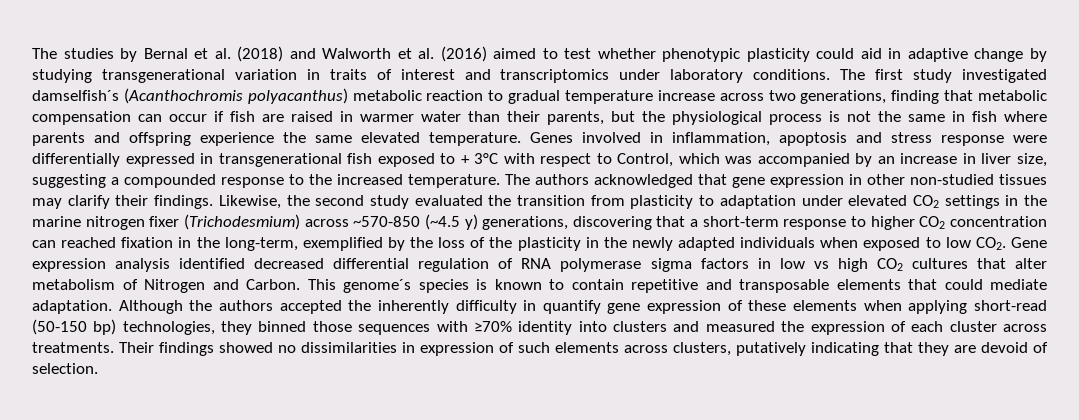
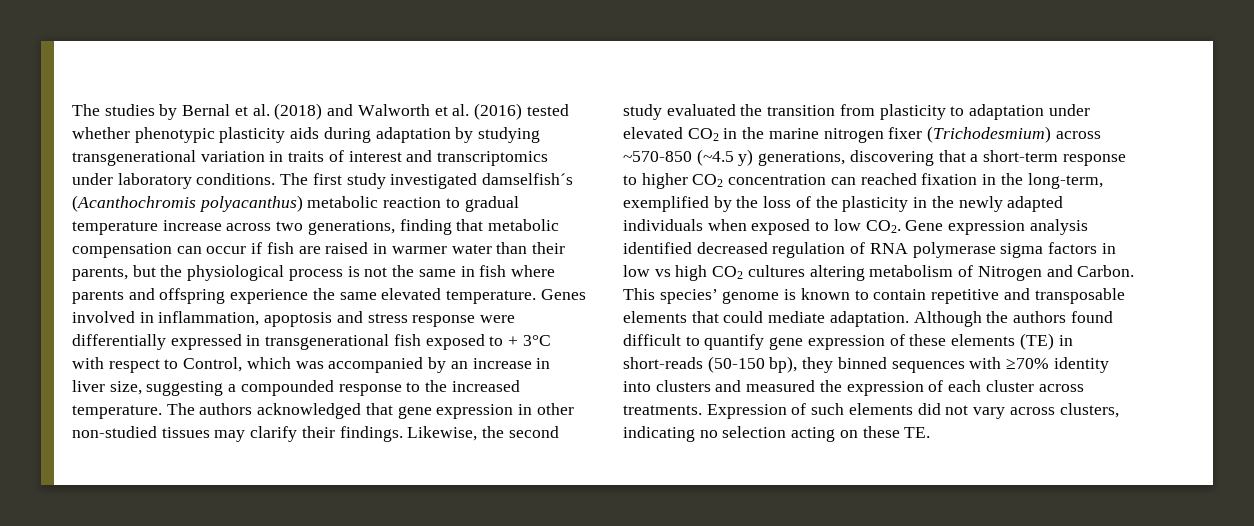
- The studies by Bernal et al. (2018) and Walworth et al. (2016) aimed to test whether phenotypic plasticity could aid in adaptive change by studying transgenerational variation in traits of interest and transcriptomics under laboratory conditions.
+ The studies by Bernal et al. (2018) and Walworth et al. (2016) tested whether phenotypic plasticity aids during adaptation by studying transgenerational variation in traits of interest and transcriptomics under laboratory conditions.
- Likewise, the second study evaluated the transition from plasticity to adaptation under elevated CO2 settings in the marine nitrogen fixer (Trichodesmium) across ~570-850 (~4.5 y) generations, discovering that a short-term response to higher CO2 concentration can reached fixation in the long-term, exemplified by the loss of the plasticity in the newly adapted individuals when exposed to low CO2. Gene expression analysis identified decreased differential regulation of RNA polymerase sigma factors in low vs high CO2 cultures that alter metabolism of Nitrogen and Carbon.
+ Likewise, the second study evaluated the transition from plasticity to adaptation under elevated CO2 in the marine nitrogen fixer (Trichodesmium) across ~570-850 (~4.5 y) generations, discovering that a short-term response to higher CO2 concentration can reached fixation in the long-term, exemplified by the loss of the plasticity in the newly adapted individuals when exposed to low CO2. Gene expression analysis identified decreased regulation of RNA polymerase sigma factors in low vs high CO2 cultures altering metabolism of Nitrogen and Carbon.
- This genome´s species is known to contain repetitive and transposable elements that could mediate adaptation.
+ This species’ genome is known to contain repetitive and transposable elements that could mediate adaptation.
- Although the authors accepted the inherently difficulty in quantify gene expression of these elements when applying short-read (50-150 bp) technologies, they binned those sequences with ≥70% identity into clusters and measured the expression of each cluster across treatments.
+ Although the authors found difficult to quantify gene expression of these elements (TE) in short-reads (50-150 bp), they binned sequences with ≥70% identity into clusters and measured the expression of each cluster across treatments.
- Their findings showed no dissimilarities in expression of such elements across clusters, putatively indicating that they are devoid of selection.
+ Expression of such elements did not vary across clusters, indicating no selection acting on these TE.

